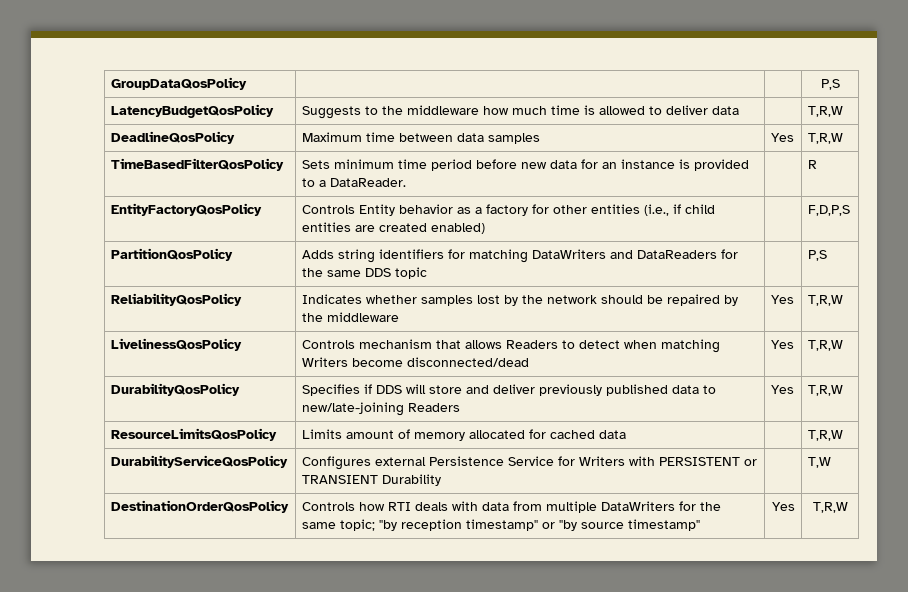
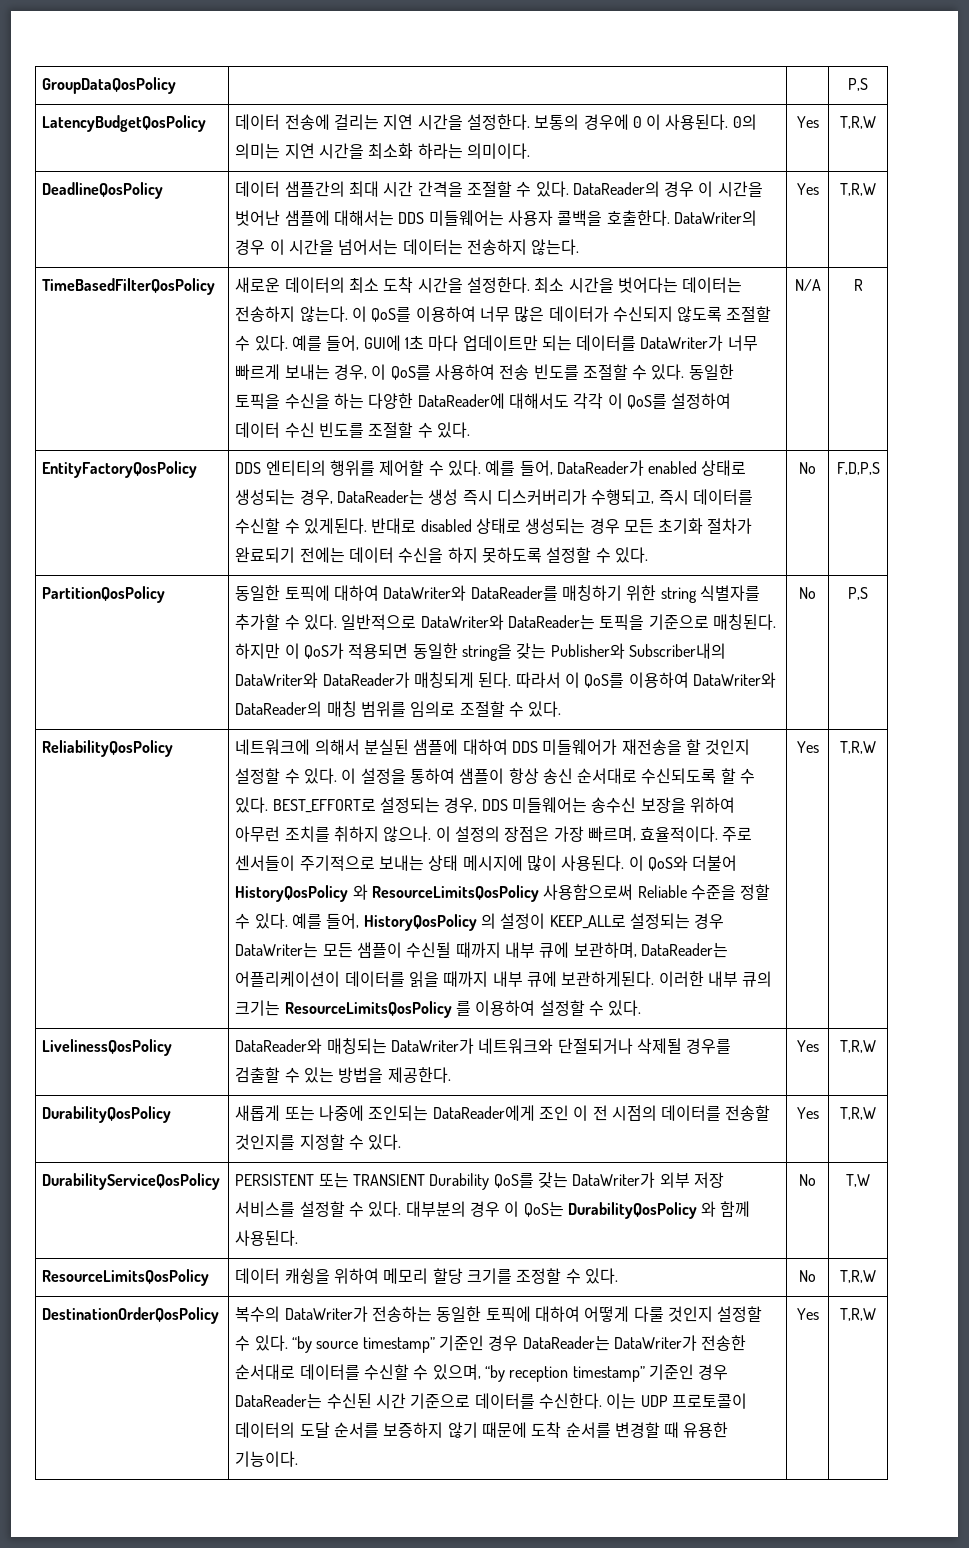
- LatencyBudgetQosPolicy | Suggests to the middleware how much time is allowed to deliver data | | T,R,W
- DeadlineQosPolicy | Maximum time between data samples | Yes | T,R,W
- TimeBasedFilterQosPolicy | Sets minimum time period before new data for an instance is provided to a DataReader. | | R
- EntityFactoryQosPolicy | Controls Entity behavior as a factory for other entities (i.e., if child entities are created enabled) | | F,D,P,S
- PartitionQosPolicy | Adds string identifiers for matching DataWriters and DataReaders for the same DDS topic | | P,S
- ReliabilityQosPolicy | Indicates whether samples lost by the network should be repaired by the middleware | Yes | T,R,W
- LivelinessQosPolicy | Controls mechanism that allows Readers to detect when matching Writers become disconnected/dead | Yes | T,R,W
- DurabilityQosPolicy | Specifies if DDS will store and deliver previously published data to new/late-joining Readers | Yes | T,R,W
- ResourceLimitsQosPolicy | Limits amount of memory allocated for cached data | | T,R,W
- DurabilityServiceQosPolicy | Configures external Persistence Service for Writers with PERSISTENT or TRANSIENT Durability | | T,W
- DestinationOrderQosPolicy | Controls how RTI deals with data from multiple DataWriters for the same topic; "by reception timestamp" or "by source timestamp" | Yes | T,R,W
+ LatencyBudgetQosPolicy | 데이터 전송에 걸리는 지연 시간을 설정한다. 보통의 경우에 0 이 사용된다. 0의 의미는 지연 시간을 최소화 하라는 의미이다. | Yes | T,R,W
+ DeadlineQosPolicy | 데이터 샘플간의 최대 시간 간격을 조절할 수 있다. DataReader의 경우 이 시간을 벗어난 샘플에 대해서는 DDS 미들웨어는 사용자 콜백을 호출한다. DataWriter의 경우 이 시간을 넘어서는 데이터는 전송하지 않는다. | Yes | T,R,W
+ TimeBasedFilterQosPolicy | 새로운 데이터의 최소 도착 시간을 설정한다. 최소 시간을 벗어다는 데이터는 전송하지 않는다. 이 QoS를 이용하여 너무 많은 데이터가 수신되지 않도록 조절할 수 있다. 예를 들어, GUI에 1초 마다 업데이트만 되는 데이터를 DataWriter가 너무 빠르게 보내는 경우, 이 QoS를 사용하여 전송 빈도를 조절할 수 있다. 동일한 토픽을 수신을 하는 다양한 DataReader에 대해서도 각각 이 QoS를 설정하여 데이터 수신 빈도를 조절할 수 있다. | N/A | R
+ EntityFactoryQosPolicy | DDS 엔티티의 행위를 제어할 수 있다. 예를 들어, DataReader가 enabled 상태로 생성되는 경우, DataReader는 생성 즉시 디스커버리가 수행되고, 즉시 데이터를 수신할 수 있게된다. 반대로 disabled 상태로 생성되는 경우 모든 초기화 절차가 완료되기 전에는 데이터 수신을 하지 못하도록 설정할 수 있다. | No | F,D,P,S
+ PartitionQosPolicy | 동일한 토픽에 대하여 DataWriter와 DataReader를 매칭하기 위한 string 식별자를 추가할 수 있다. 일반적으로 DataWriter와 DataReader는 토픽을 기준으로 매칭된다. 하지만 이 QoS가 적용되면 동일한 string을 갖는 Publisher와 Subscriber내의 DataWriter와 DataReader가 매칭되게 된다. 따라서 이 QoS를 이용하여 DataWriter와 DataReader의 매칭 범위를 임의로 조절할 수 있다. | No | P,S
+ ReliabilityQosPolicy | 네트워크에 의해서 분실된 샘플에 대하여 DDS 미들웨어가 재전송을 할 것인지 설정할 수 있다. 이 설정을 통하여 샘플이 항상 송신 순서대로 수신되도록 할 수 있다. BEST_EFFORT로 설정되는 경우, DDS 미들웨어는 송수신 보장을 위하여 아무런 조치를 취하지 않으나. 이 설정의 장점은 가장 빠르며, 효율적이다. 주로 센서들이 주기적으로 보내는 상태 메시지에 많이 사용된다. 이 QoS와 더불어 HistoryQosPolicy 와 ResourceLimitsQosPolicy 사용함으로써 Reliable 수준을 정할 수 있다. 예를 들어, HistoryQosPolicy 의 설정이 KEEP_ALL로 설정되는 경우 DataWriter는 모든 샘플이 수신될 때까지 내부 큐에 보관하며, DataReader는 어플리케이션이 데이터를 읽을 때까지 내부 큐에 보관하게된다. 이러한 내부 큐의 크기는 ResourceLimitsQosPolicy 를 이용하여 설정할 수 있다. | Yes | T,R,W
+ LivelinessQosPolicy | DataReader와 매칭되는 DataWriter가 네트워크와 단절되거나 삭제될 경우를 검출할 수 있는 방법을 제공한다. | Yes | T,R,W
+ DurabilityQosPolicy | 새롭게 또는 나중에 조인되는 DataReader에게 조인 이 전 시점의 데이터를 전송할 것인지를 지정할 수 있다. | Yes | T,R,W
+ DurabilityServiceQosPolicy | PERSISTENT 또는 TRANSIENT Durability QoS를 갖는 DataWriter가 외부 저장 서비스를 설정할 수 있다. 대부분의 경우 이 QoS는 DurabilityQosPolicy 와 함께 사용된다. | No | T,W
+ ResourceLimitsQosPolicy | 데이터 캐슁을 위하여 메모리 할당 크기를 조정할 수 있다. | No | T,R,W
+ DestinationOrderQosPolicy | 복수의 DataWriter가 전송하는 동일한 토픽에 대하여 어떻게 다룰 것인지 설정할 수 있다. “by source timestamp” 기준인 경우 DataReader는 DataWriter가 전송한 순서대로 데이터를 수신할 수 있으며, “by reception timestamp” 기준인 경우 DataReader는 수신된 시간 기준으로 데이터를 수신한다. 이는 UDP 프로토콜이 데이터의 도달 순서를 보증하지 않기 때문에 도착 순서를 변경할 때 유용한 기능이다. | Yes | T,R,W

